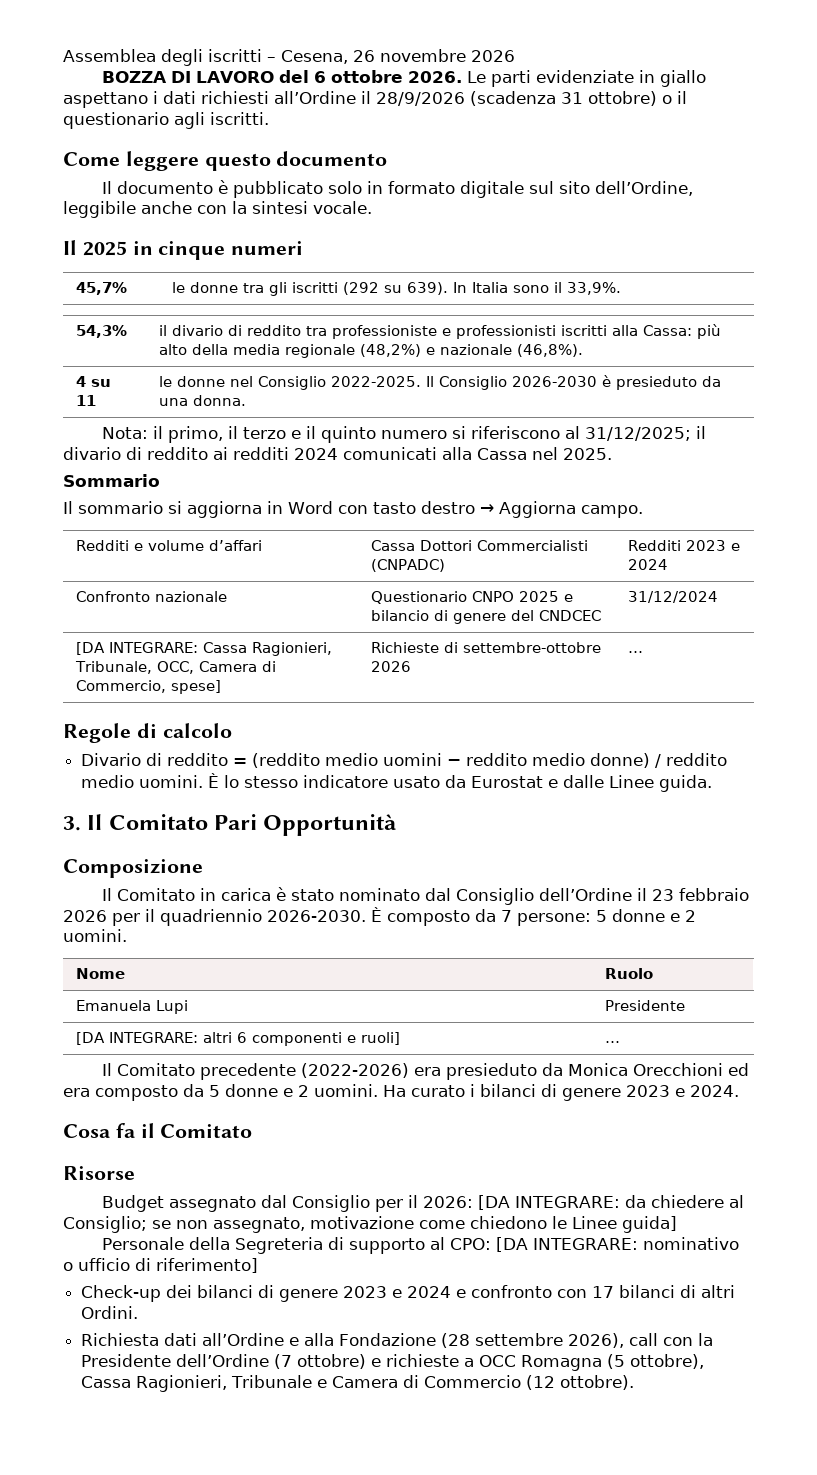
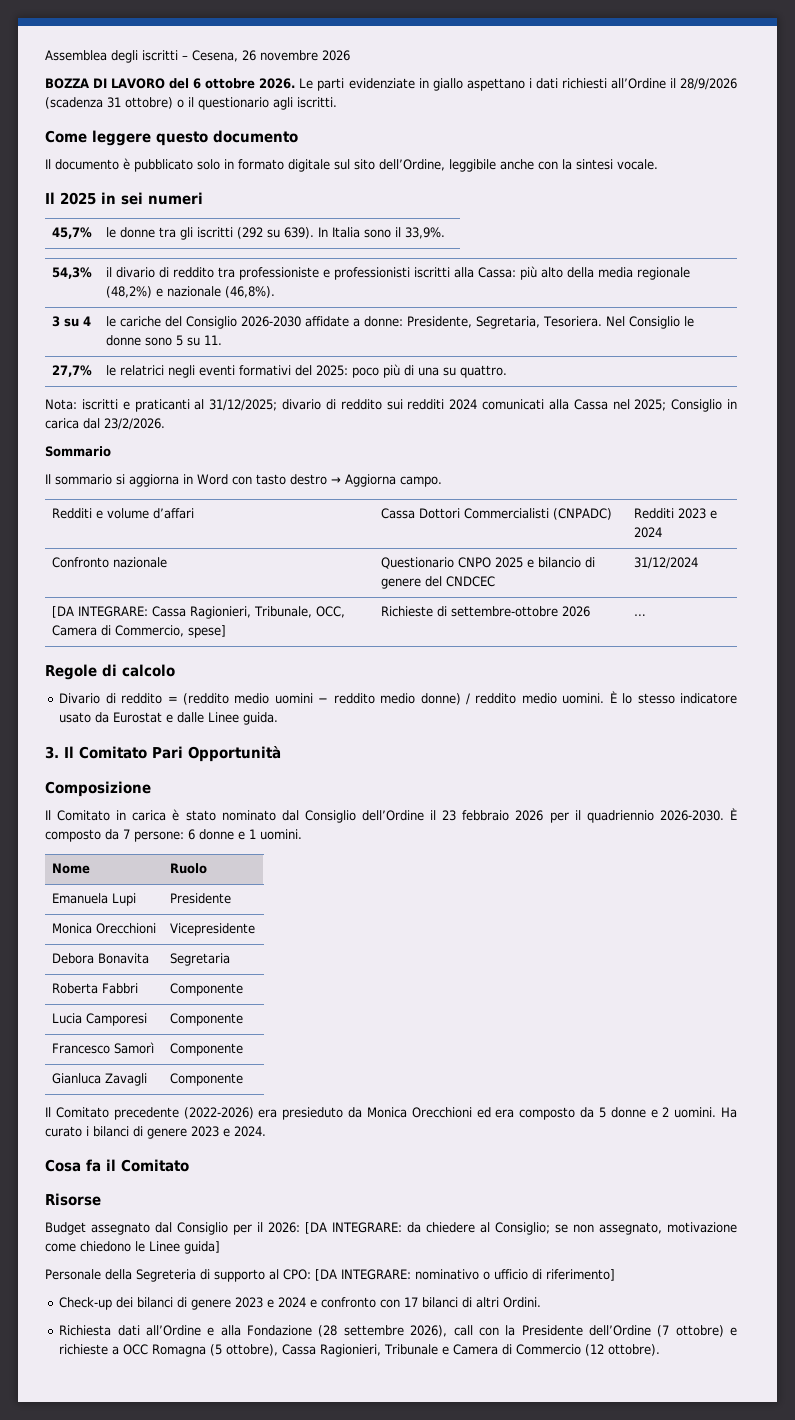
- Il 2025 in cinque numeri
+ Il 2025 in sei numeri
- 4 su 11 | le donne nel Consiglio 2022-2025. Il Consiglio 2026-2030 è presieduto da una donna.
- Nota: il primo, il terzo e il quinto numero si riferiscono al 31/12/2025; il divario di reddito ai redditi 2024 comunicati alla Cassa nel 2025.
+ 3 su 4 | le cariche del Consiglio 2026-2030 affidate a donne: Presidente, Segretaria, Tesoriera. Nel Consiglio le donne sono 5 su 11.
+ 27,7% | le relatrici negli eventi formativi del 2025: poco più di una su quattro.
+ Nota: iscritti e praticanti al 31/12/2025; divario di reddito sui redditi 2024 comunicati alla Cassa nel 2025; Consiglio in carica dal 23/2/2026.
- È composto da 7 persone: 5 donne e 2 uomini.
+ È composto da 7 persone: 6 donne e 1 uomini.
- [DA INTEGRARE: altri 6 componenti e ruoli] | …
+ Monica Orecchioni | Vicepresidente
+ Debora Bonavita | Segretaria
+ Roberta Fabbri | Componente
+ Lucia Camporesi | Componente
+ Francesco Samorì | Componente
+ Gianluca Zavagli | Componente

